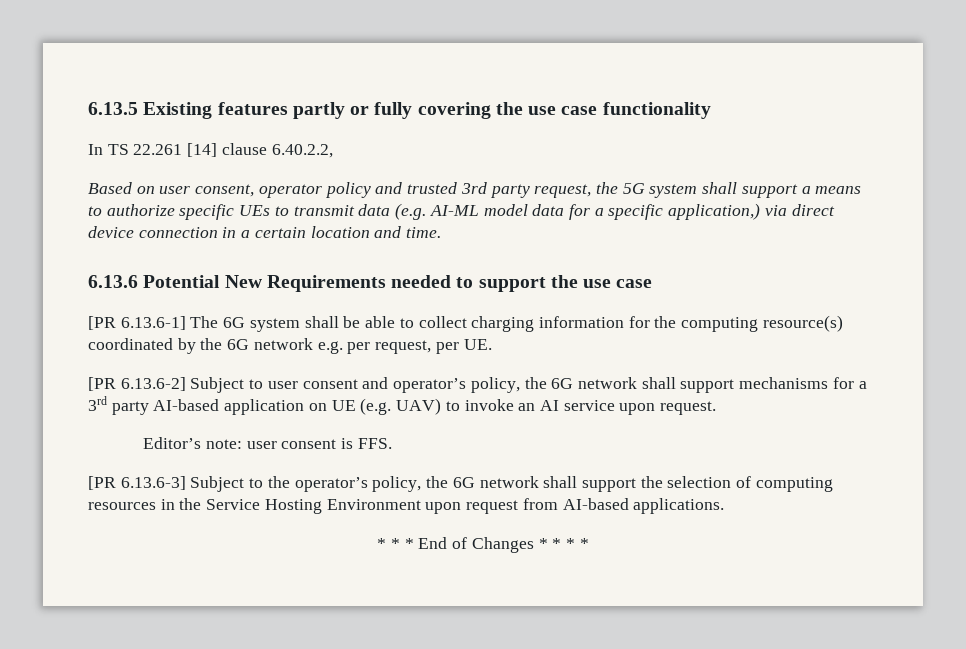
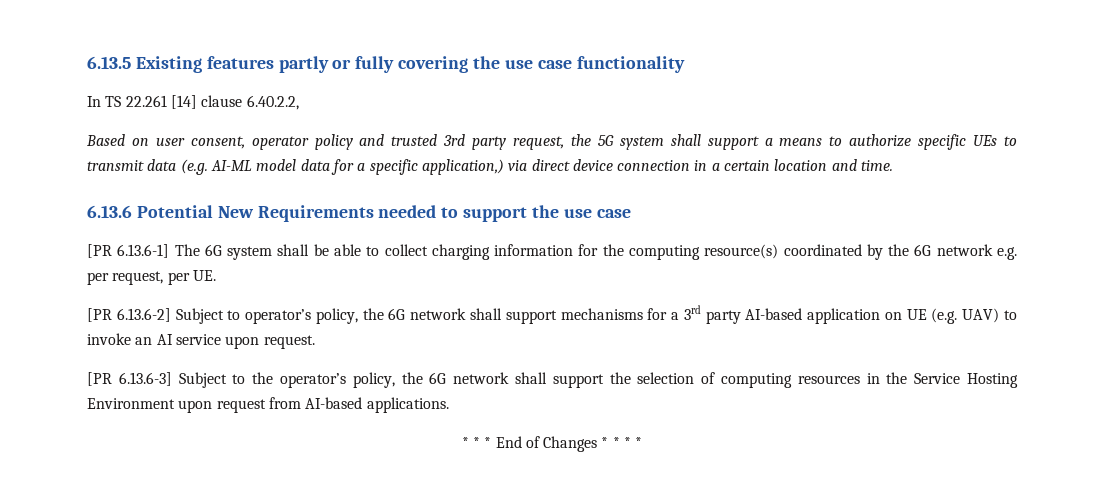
- [PR 6.13.6-2] Subject to user consent and operator’s policy, the 6G network shall support mechanisms for a 3rd party AI-based application on UE (e.g. UAV) to invoke an AI service upon request.
+ [PR 6.13.6-2] Subject to operator’s policy, the 6G network shall support mechanisms for a 3rd party AI-based application on UE (e.g. UAV) to invoke an AI service upon request.
- Editor’s note: user consent is FFS.

